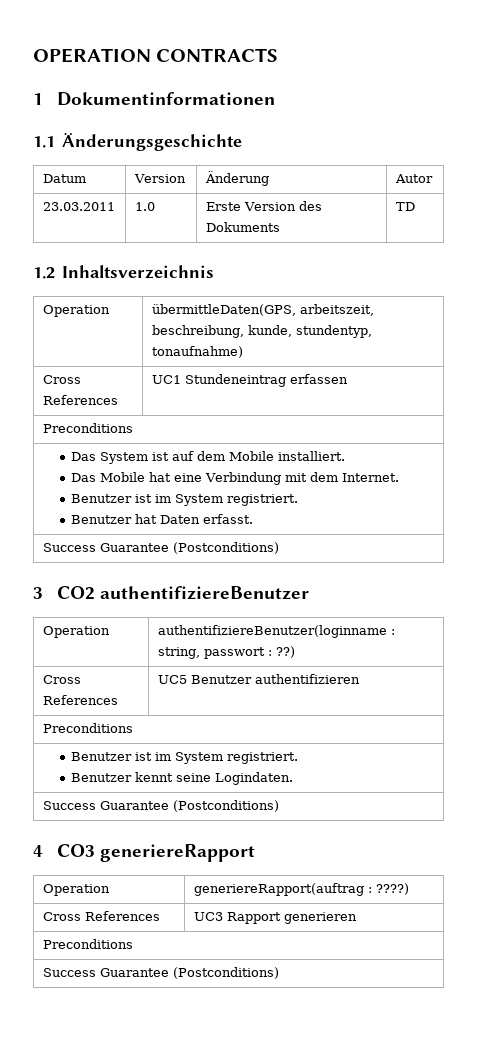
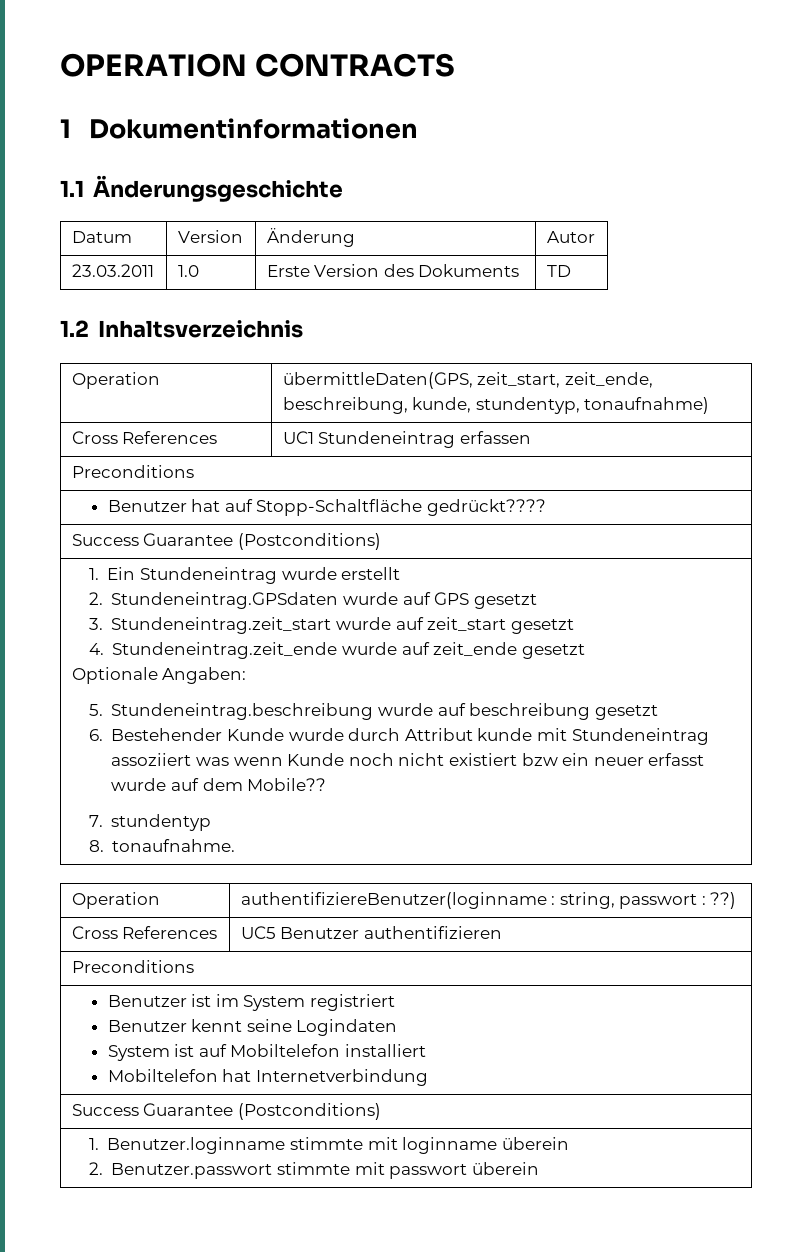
- Operation | übermittleDaten(GPS, arbeitszeit, beschreibung, kunde, stundentyp, tonaufnahme)
+ Operation | übermittleDaten(GPS, zeit_start, zeit_ende, beschreibung, kunde, stundentyp, tonaufnahme)
- Das System ist auf dem Mobile installiert.
- Das Mobile hat eine Verbindung mit dem Internet.
- Benutzer ist im System registriert.
- Benutzer hat Daten erfasst.
+ Benutzer hat auf Stopp-Schaltfläche gedrückt????
  Success Guarantee (Postconditions)
- 3 CO2 authentifiziereBenutzer
+ 1. Ein Stundeneintrag wurde erstellt
+ 2. Stundeneintrag.GPSdaten wurde auf GPS gesetzt
+ 3. Stundeneintrag.zeit_start wurde auf zeit_start gesetzt
+ 4. Stundeneintrag.zeit_ende wurde auf zeit_ende gesetzt
+ Optionale Angaben:
+ 5. Stundeneintrag.beschreibung wurde auf beschreibung gesetzt
+ 6. Bestehender Kunde wurde durch Attribut kunde mit Stundeneintrag assoziiert was wenn Kunde noch nicht existiert bzw ein neuer erfasst wurde auf dem Mobile??
+ 7. stundentyp
+ 8. tonaufnahme.
  Cross References | UC5 Benutzer authentifizieren
  Preconditions
- Benutzer ist im System registriert.
- Benutzer kennt seine Logindaten.
+ Benutzer ist im System registriert
+ Benutzer kennt seine Logindaten
+ System ist auf Mobiltelefon installiert
+ Mobiltelefon hat Internetverbindung
  Success Guarantee (Postconditions)
- 4 CO3 generiereRapport
- Operation | generiereRapport(auftrag : ????)
- Cross References | UC3 Rapport generieren
- Preconditions
- Success Guarantee (Postconditions)
+ 1. Benutzer.loginname stimmte mit loginname überein
+ 2. Benutzer.passwort stimmte mit passwort überein

